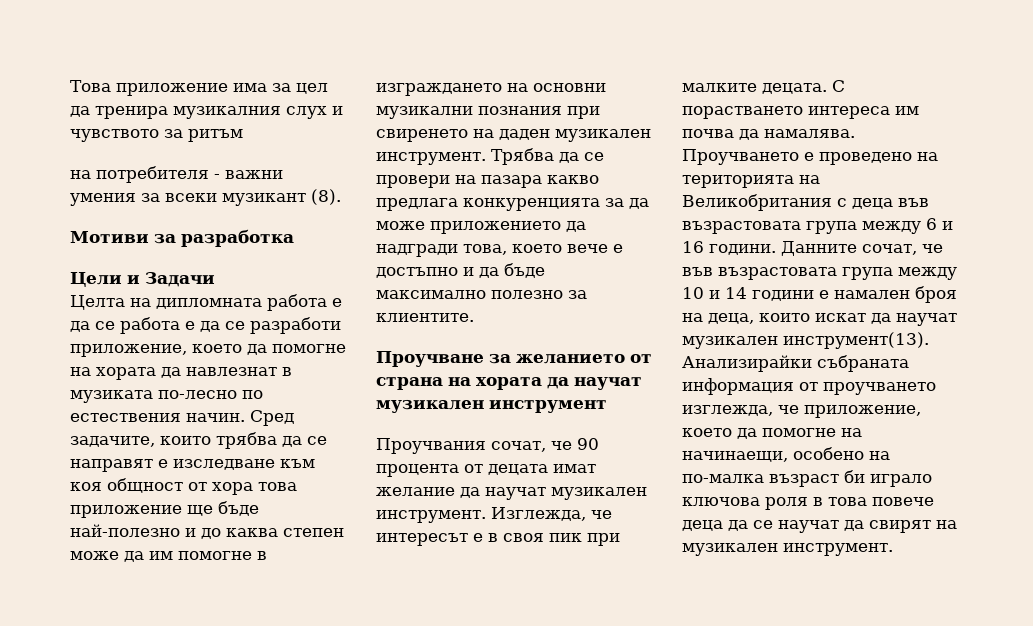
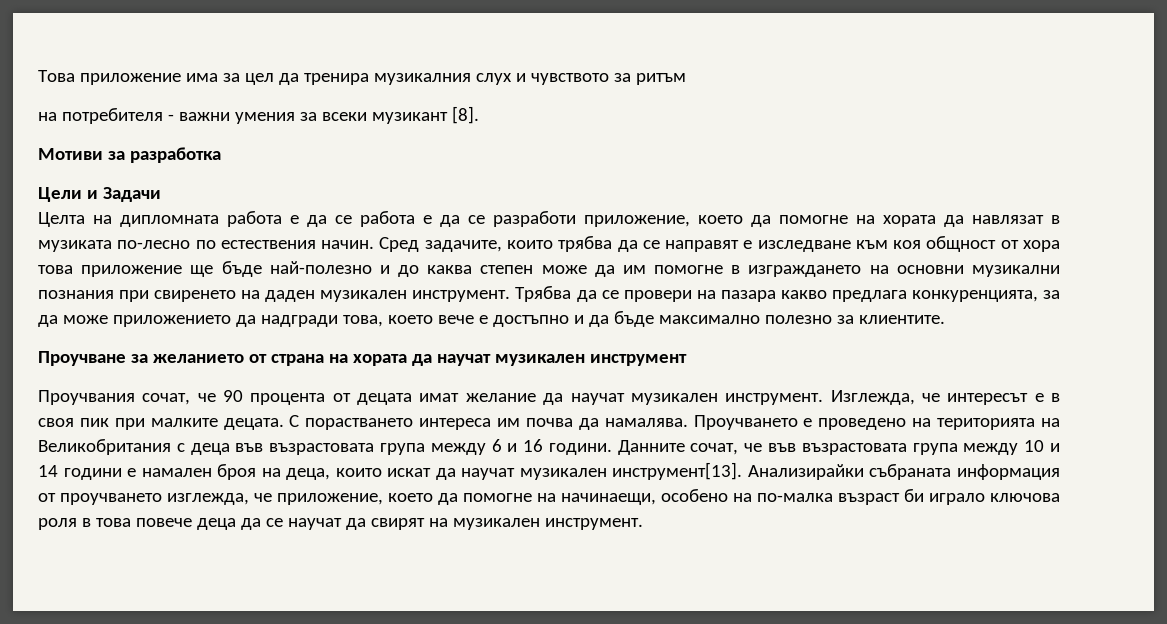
- на потребителя - важни умения за всеки музикант (8).
+ на потребителя - важни умения за всеки музикант [8].
- Целта на дипломната работа е да се работа е да се разработи приложение, което да помогне на хората да навлезнат в музиката по-лесно по естествения начин.
+ Целта на дипломната работа е да се работа е да се разработи приложение, което да помогне на хората да навлязат в музиката по-лесно по естествения начин.
- Трябва да се провери на пазара какво предлага конкуренцията за да може приложението да надгради това, което вече е достъпно и да бъде максимално полезно за клиентите.
+ Трябва да се провери на пазара какво предлага конкуренцията, за да може приложението да надгради това, което вече е достъпно и да бъде максимално полезно за клиентите.
- Данните сочат, че във възрастовата група между 10 и 14 години е намален броя на деца, които искат да научат музикален инструмент(13).
+ Данните сочат, че във възрастовата група между 10 и 14 години е намален броя на деца, които искат да научат музикален инструмент[13].

